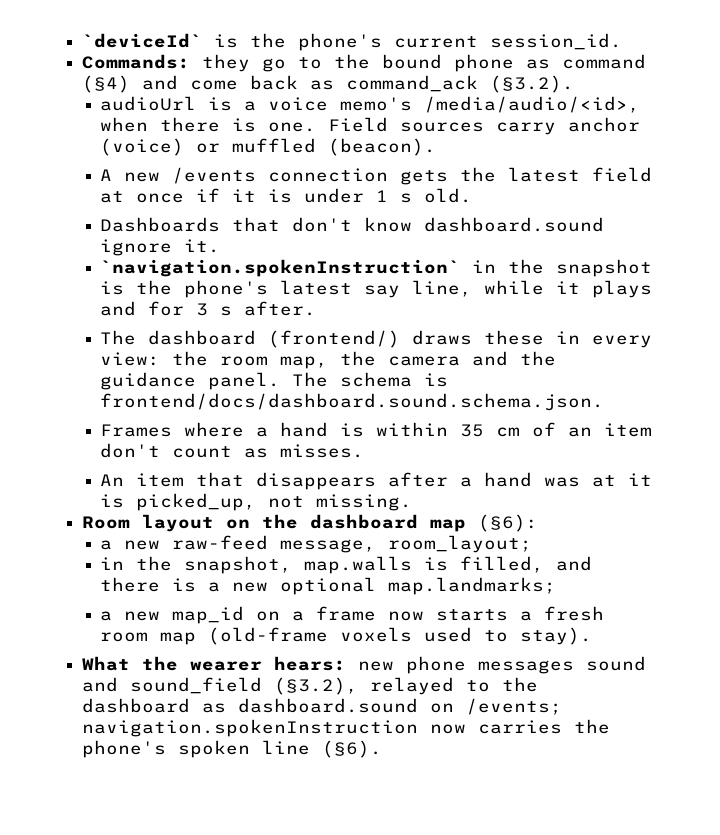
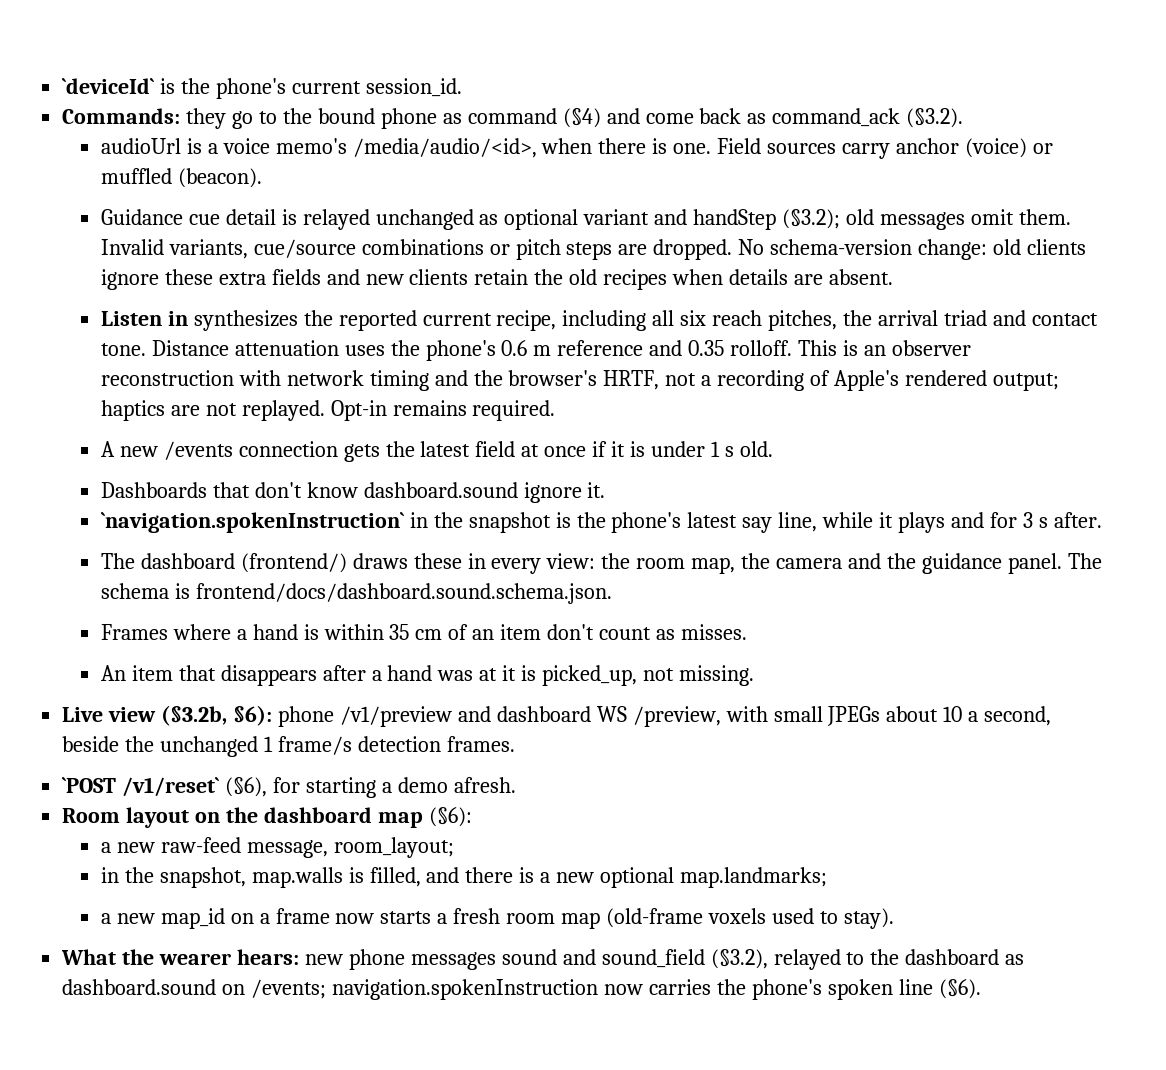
+ Guidance cue detail is relayed unchanged as optional variant and handStep (§3.2); old messages omit them. Invalid variants, cue/source combinations or pitch steps are dropped. No schema-version change: old clients ignore these extra fields and new clients retain the old recipes when details are absent.
+ Listen in synthesizes the reported current recipe, including all six reach pitches, the arrival triad and contact tone. Distance attenuation uses the phone's 0.6 m reference and 0.35 rolloff. This is an observer reconstruction with network timing and the browser's HRTF, not a recording of Apple's rendered output; haptics are not replayed. Opt-in remains required.
+ Live view (§3.2b, §6): phone /v1/preview and dashboard WS /preview, with small JPEGs about 10 a second, beside the unchanged 1 frame/s detection frames.
+ `POST /v1/reset` (§6), for starting a demo afresh.

